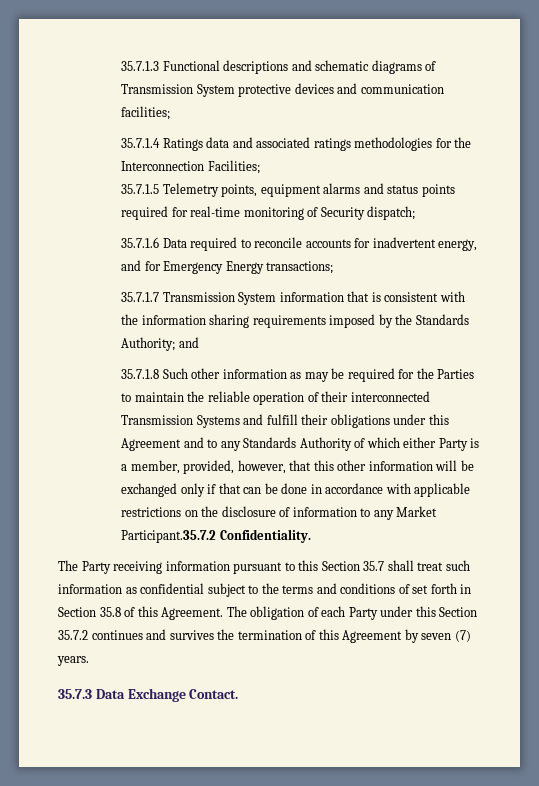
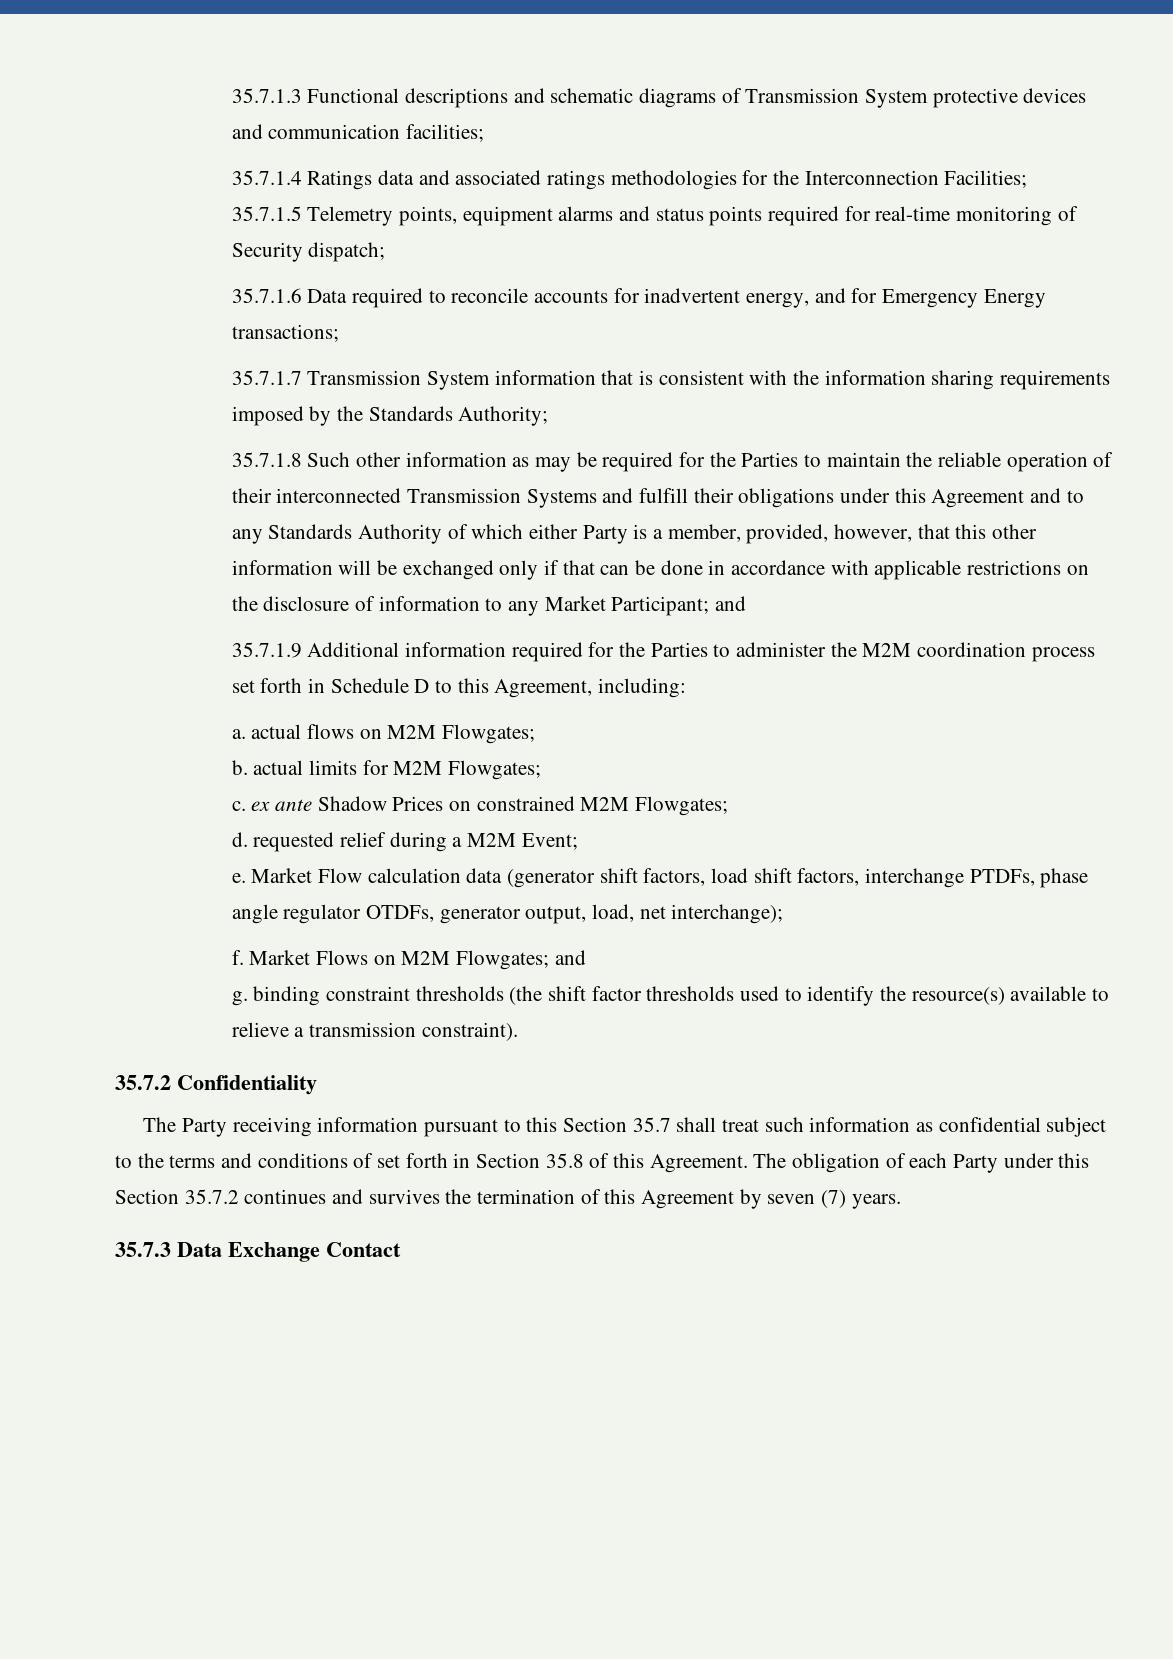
- 35.7.1.7 Transmission System information that is consistent with the information sharing requirements imposed by the Standards Authority; and
+ 35.7.1.7 Transmission System information that is consistent with the information sharing requirements imposed by the Standards Authority;
- 35.7.1.8 Such other information as may be required for the Parties to maintain the reliable operation of their interconnected Transmission Systems and fulfill their obligations under this Agreement and to any Standards Authority of which either Party is a member, provided, however, that this other information will be exchanged only if that can be done in accordance with applicable restrictions on the disclosure of information to any Market Participant.35.7.2 Confidentiality.
+ 35.7.1.8 Such other information as may be required for the Parties to maintain the reliable operation of their interconnected Transmission Systems and fulfill their obligations under this Agreement and to any Standards Authority of which either Party is a member, provided, however, that this other information will be exchanged only if that can be done in accordance with applicable restrictions on the disclosure of information to any Market Participant; and
+ 35.7.1.9 Additional information required for the Parties to administer the M2M coordination process set forth in Schedule D to this Agreement, including:
+ a. actual flows on M2M Flowgates;
+ b. actual limits for M2M Flowgates;
+ c. ex ante Shadow Prices on constrained M2M Flowgates;
+ d. requested relief during a M2M Event;
+ e. Market Flow calculation data (generator shift factors, load shift factors, interchange PTDFs, phase angle regulator OTDFs, generator output, load, net interchange);
+ f. Market Flows on M2M Flowgates; and
+ g. binding constraint thresholds (the shift factor thresholds used to identify the resource(s) available to relieve a transmission constraint).
+ 35.7.2 Confidentiality
- 35.7.3 Data Exchange Contact.
+ 35.7.3 Data Exchange Contact

